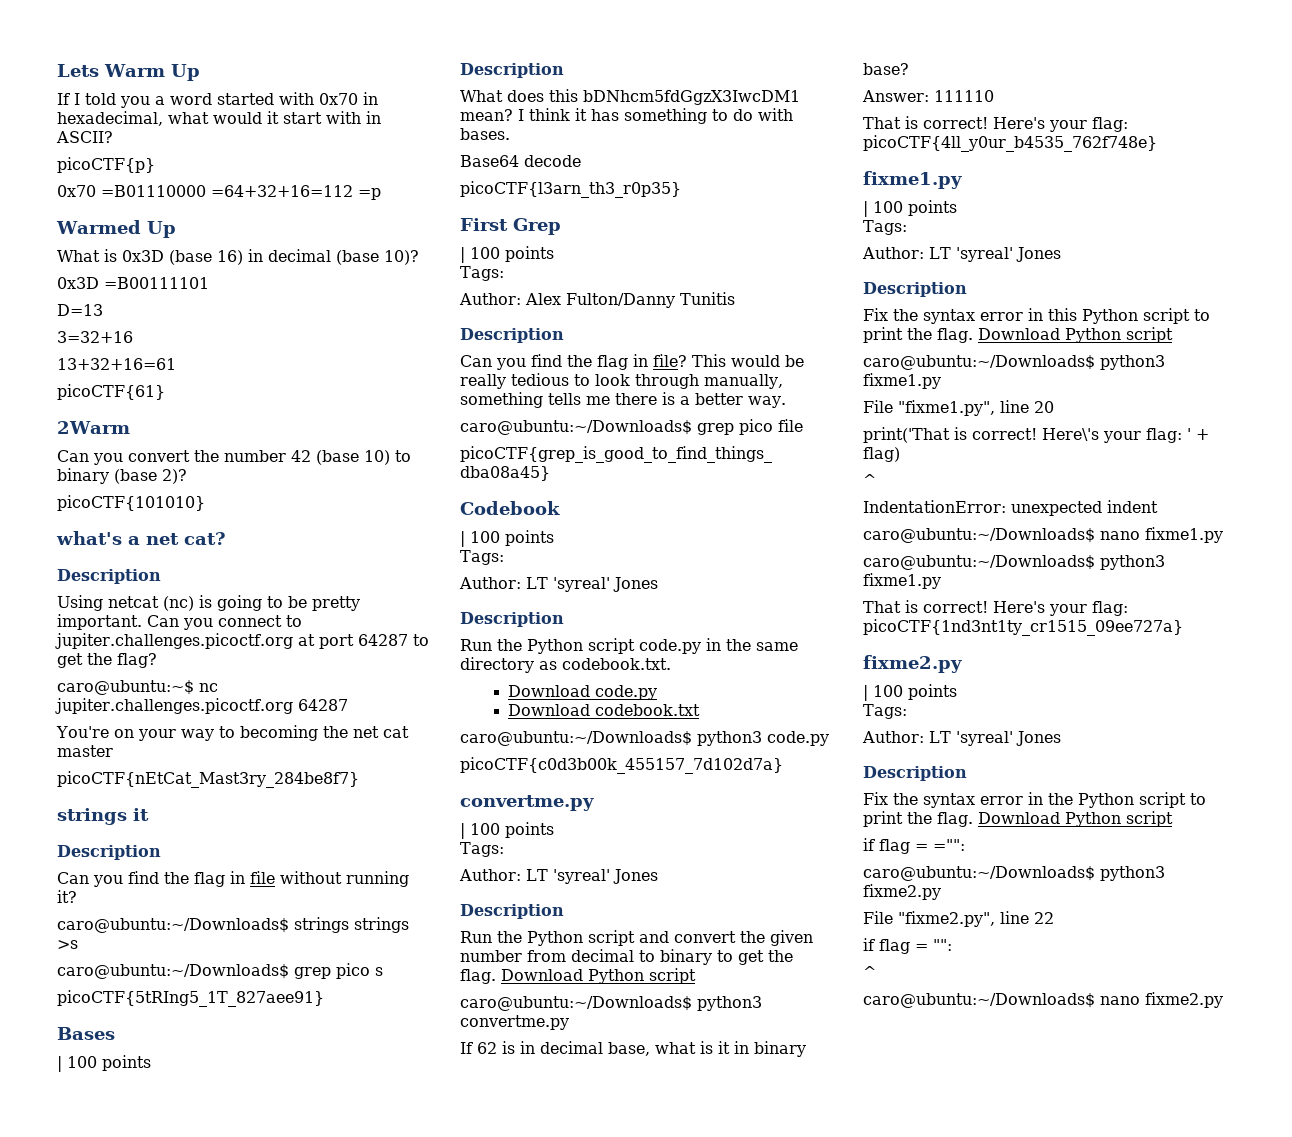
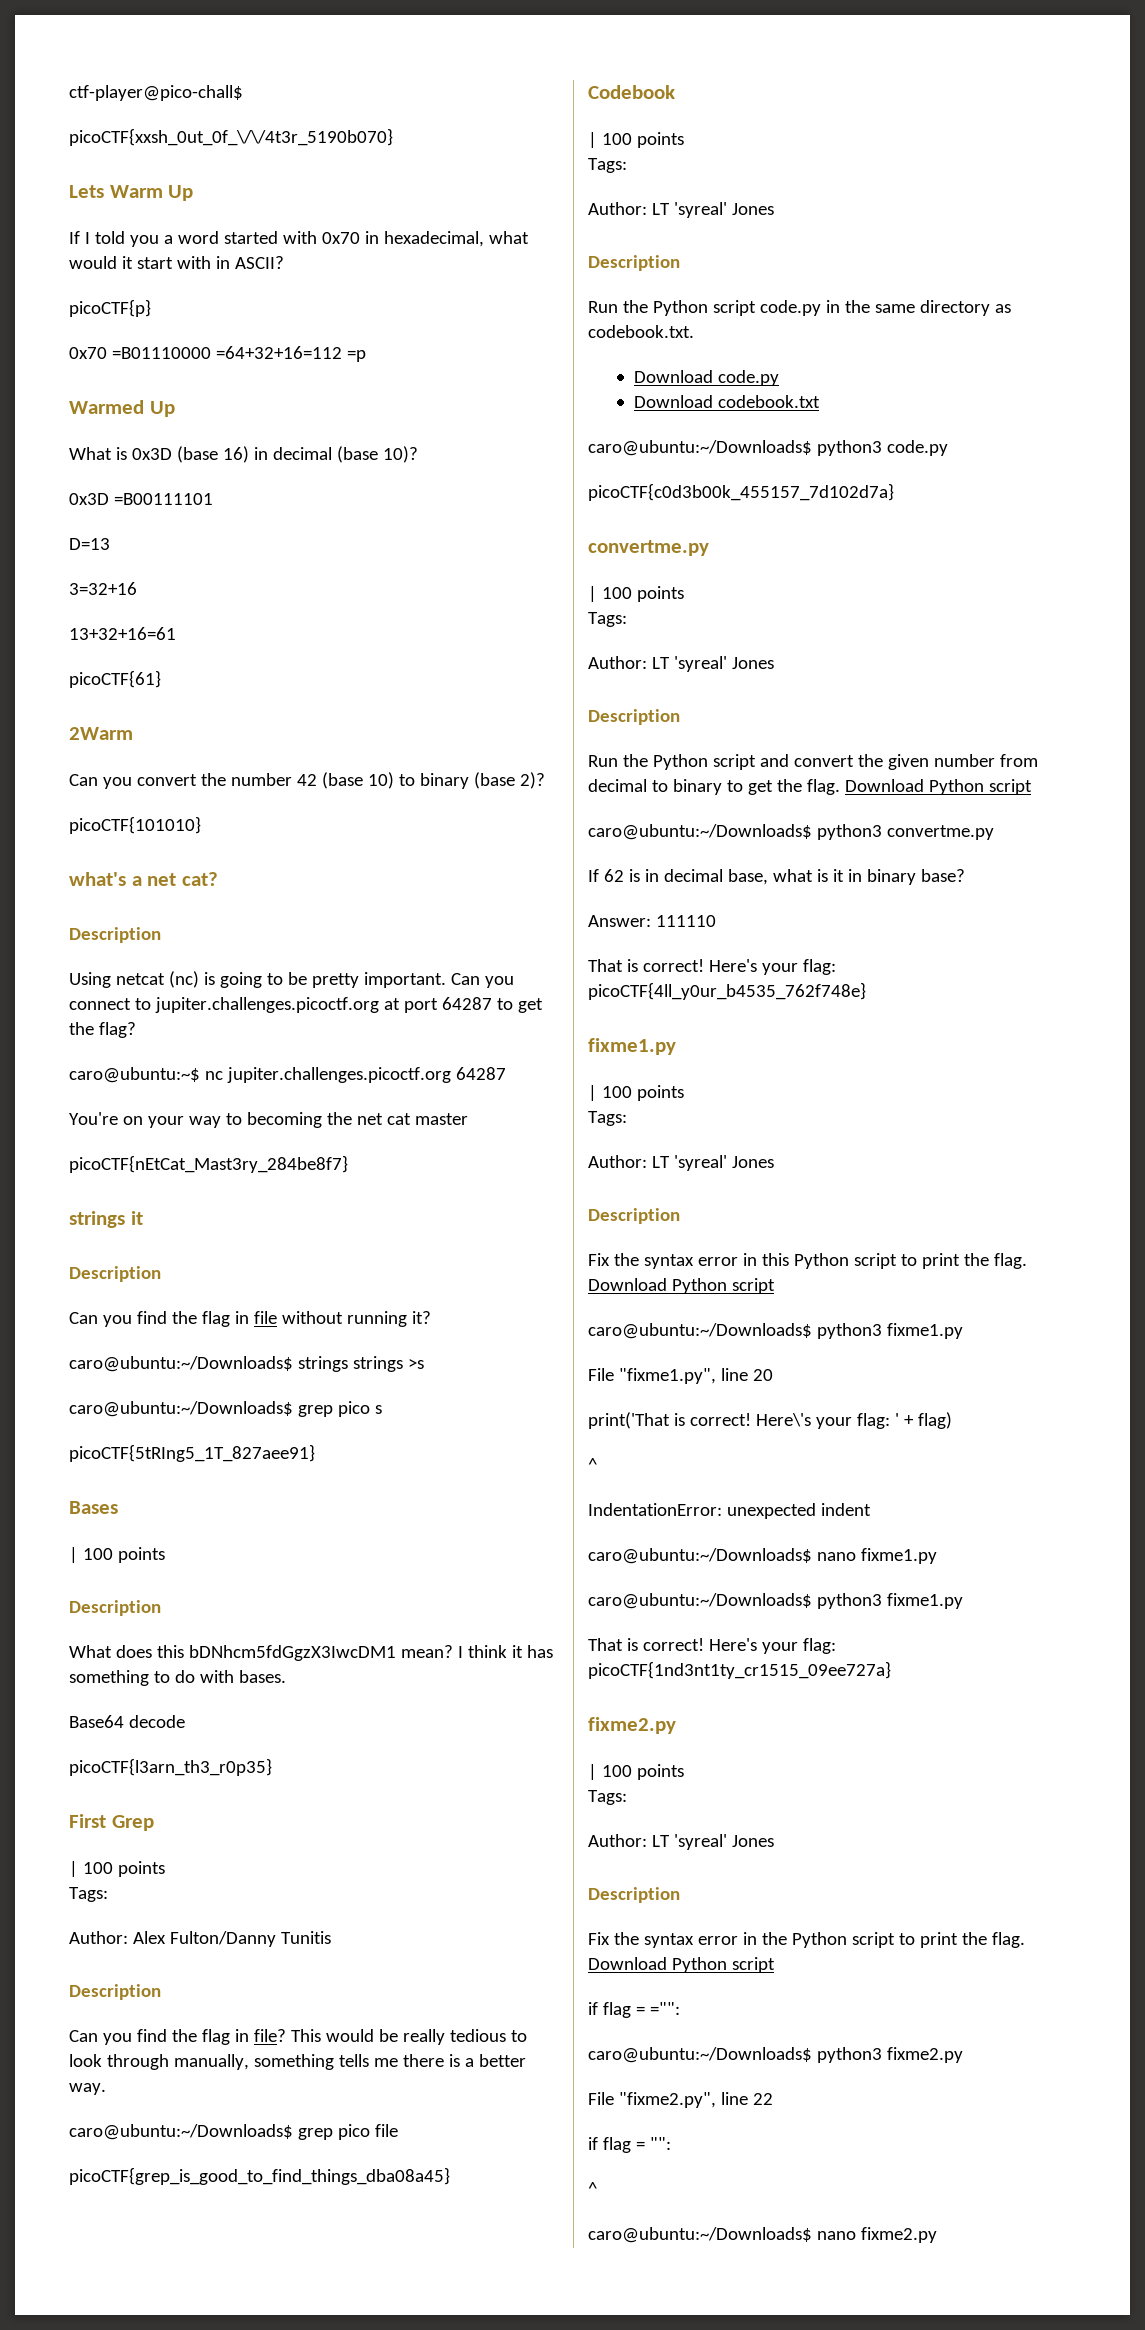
+ ctf-player@pico-chall$
+ picoCTF{xxsh_0ut_0f_\/\/4t3r_5190b070}

